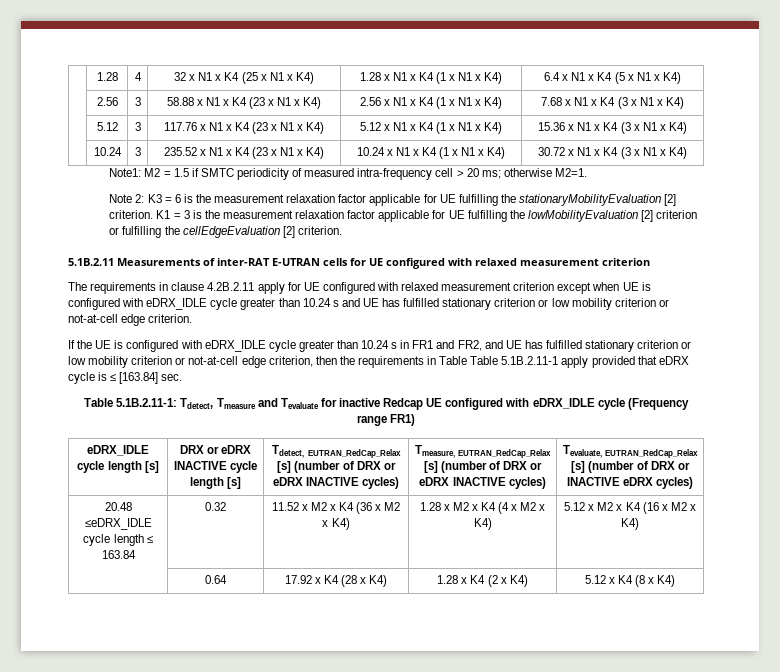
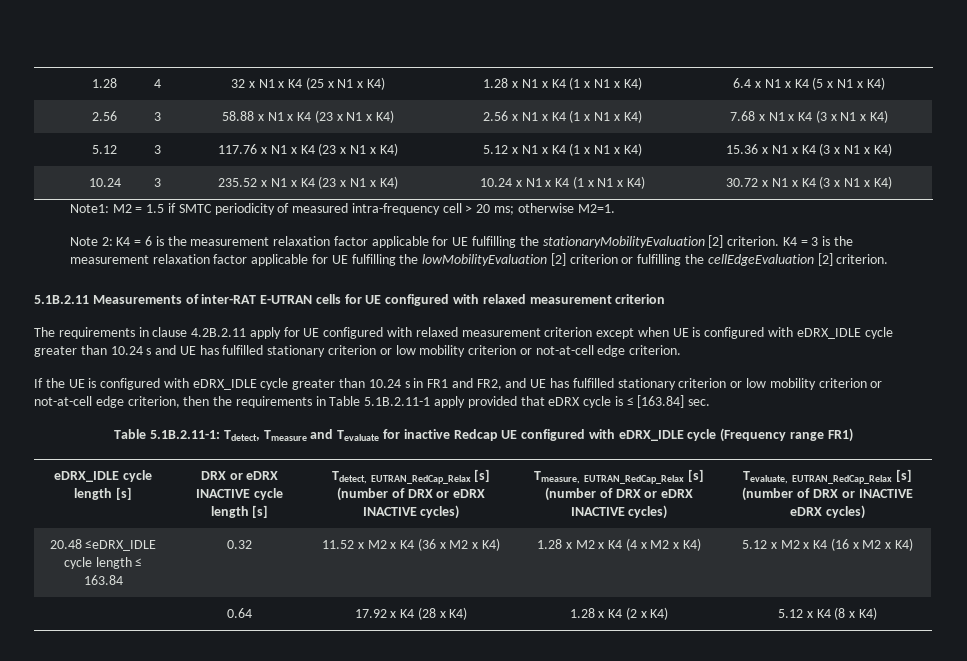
- Note 2: K3 = 6 is the measurement relaxation factor applicable for UE fulfilling the stationaryMobilityEvaluation [2] criterion.
+ Note 2: K4 = 6 is the measurement relaxation factor applicable for UE fulfilling the stationaryMobilityEvaluation [2] criterion.
- K1 = 3 is the measurement relaxation factor applicable for UE fulfilling the lowMobilityEvaluation [2] criterion or fulfilling the cellEdgeEvaluation [2] criterion.
+ K4 = 3 is the measurement relaxation factor applicable for UE fulfilling the lowMobilityEvaluation [2] criterion or fulfilling the cellEdgeEvaluation [2] criterion.
- If the UE is configured with eDRX_IDLE cycle greater than 10.24 s in FR1 and FR2, and UE has fulfilled stationary criterion or low mobility criterion or not-at-cell edge criterion, then the requirements in Table Table 5.1B.2.11-1 apply provided that eDRX cycle is ≤ [163.84] sec.
+ If the UE is configured with eDRX_IDLE cycle greater than 10.24 s in FR1 and FR2, and UE has fulfilled stationary criterion or low mobility criterion or not-at-cell edge criterion, then the requirements in Table 5.1B.2.11-1 apply provided that eDRX cycle is ≤ [163.84] sec.

